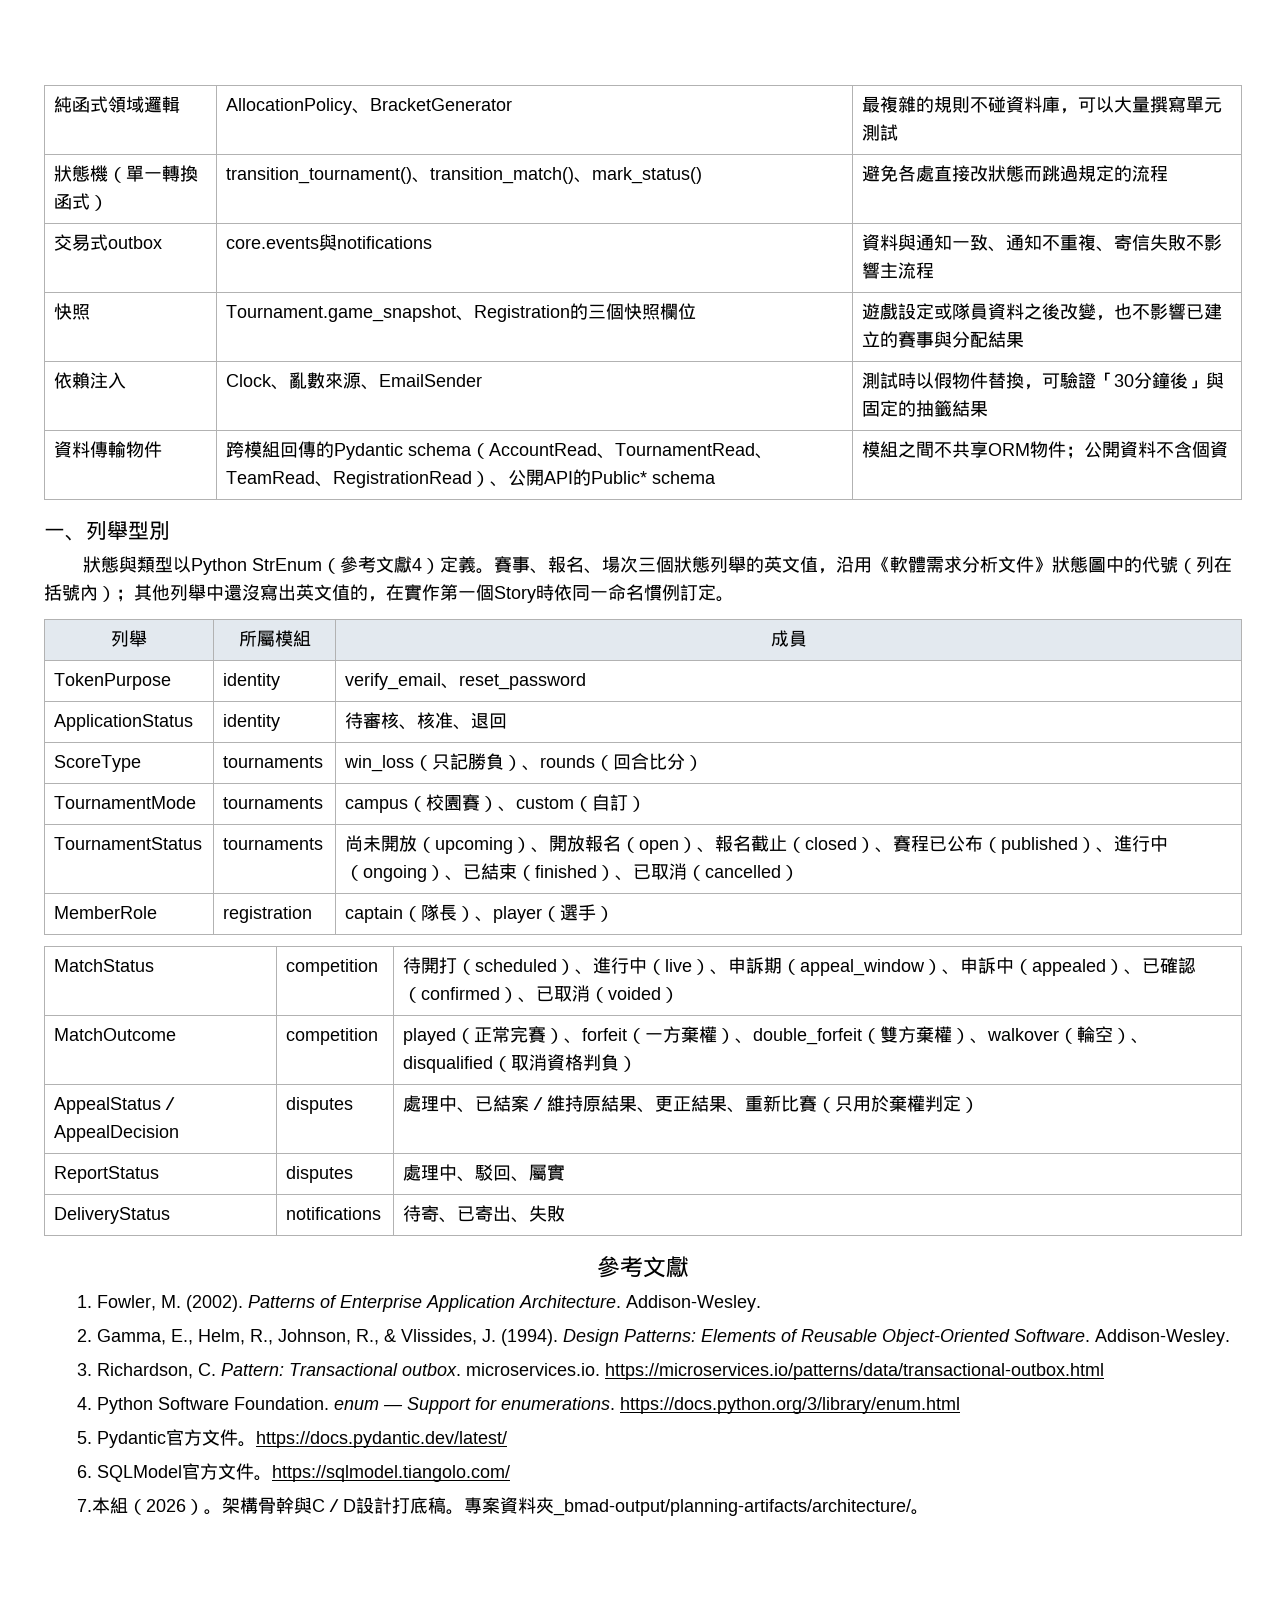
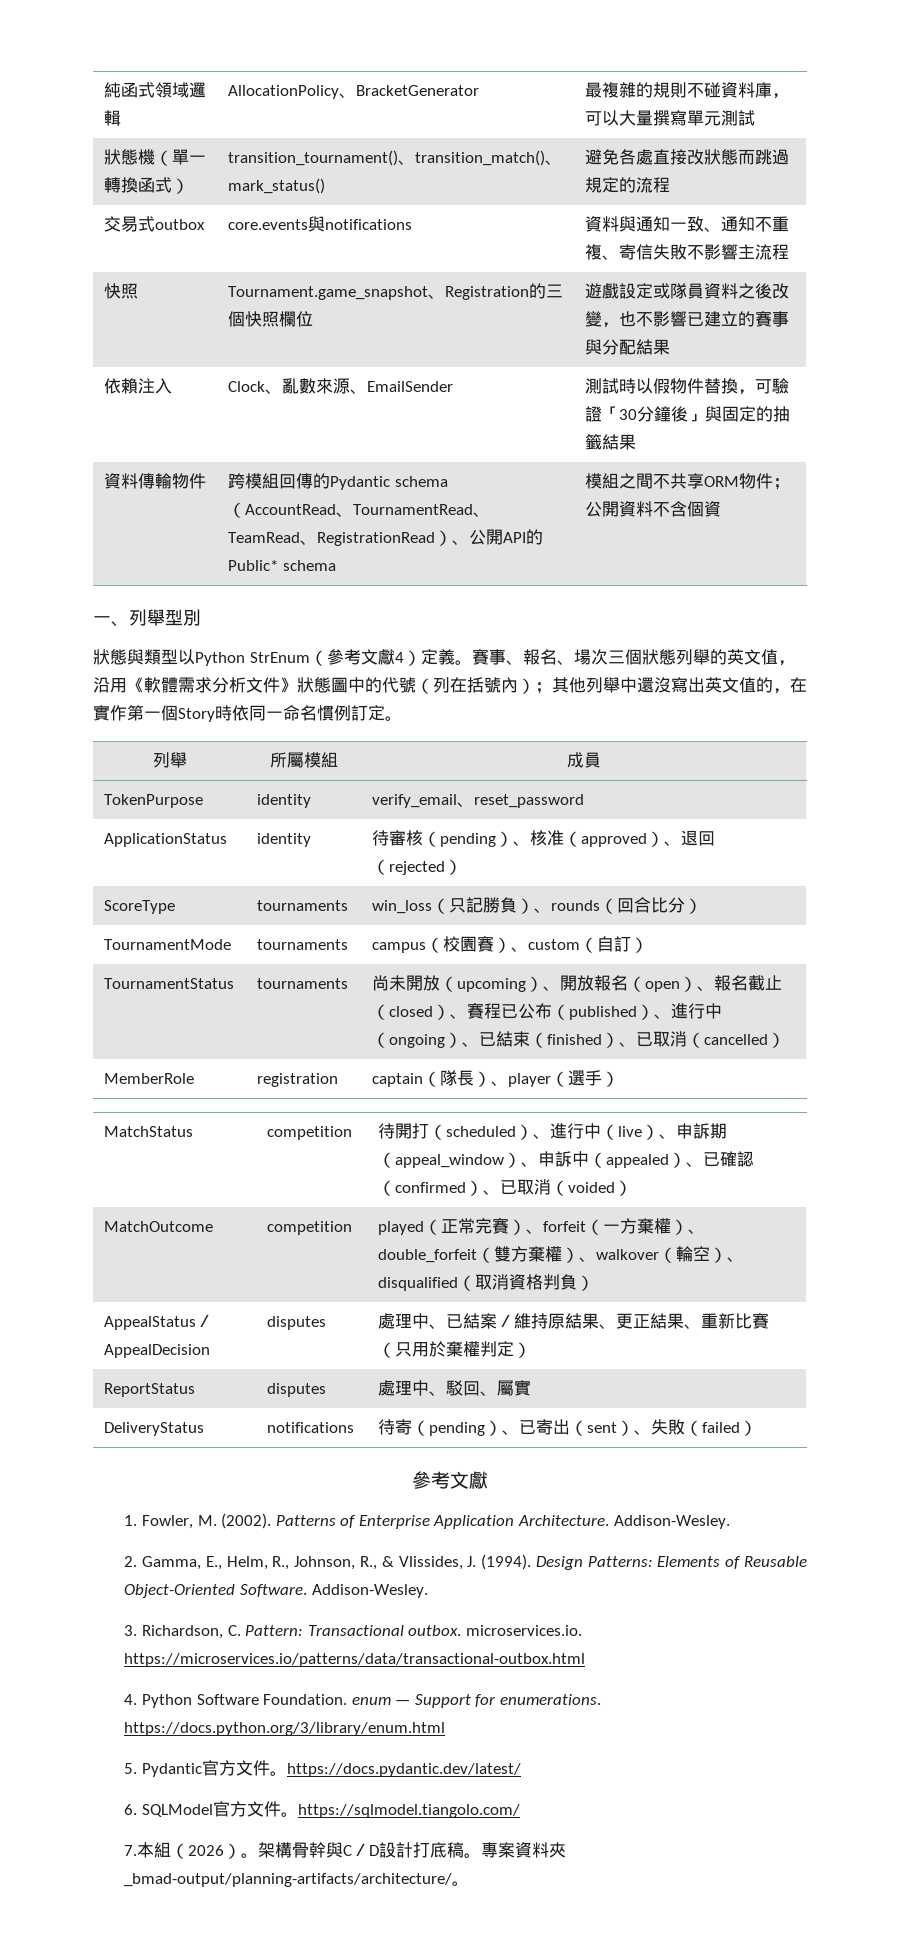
- ApplicationStatus | identity | 待審核、核准、退回
+ ApplicationStatus | identity | 待審核（pending）、核准（approved）、退回（rejected）
- DeliveryStatus | notifications | 待寄、已寄出、失敗
+ DeliveryStatus | notifications | 待寄（pending）、已寄出（sent）、失敗（failed）

